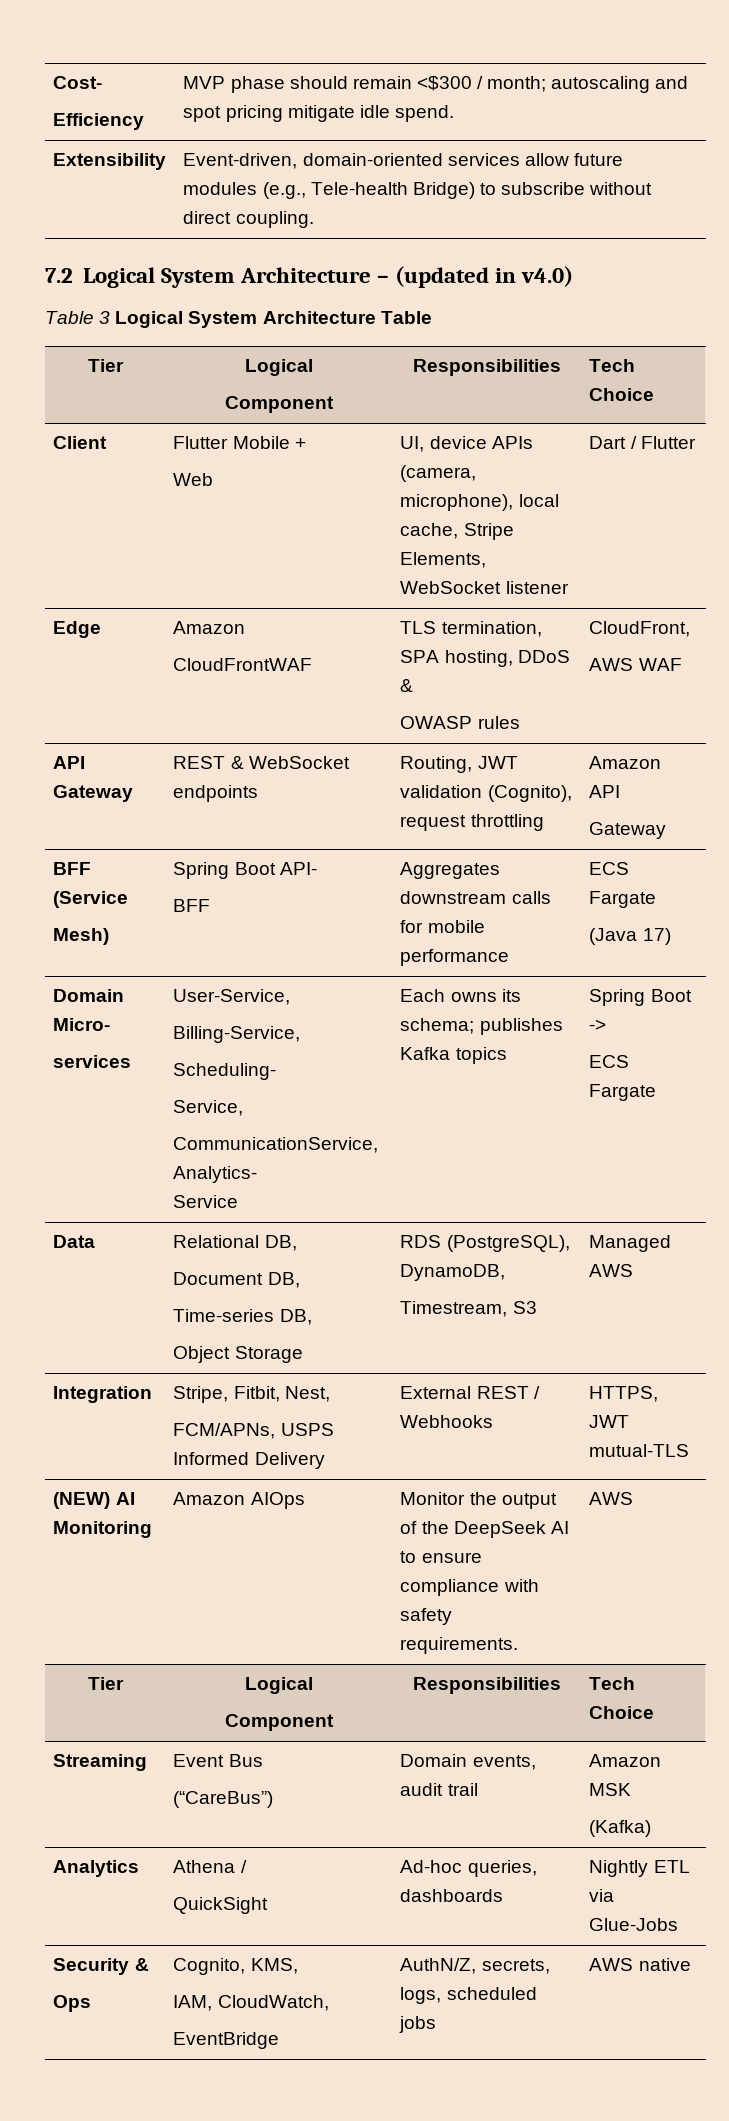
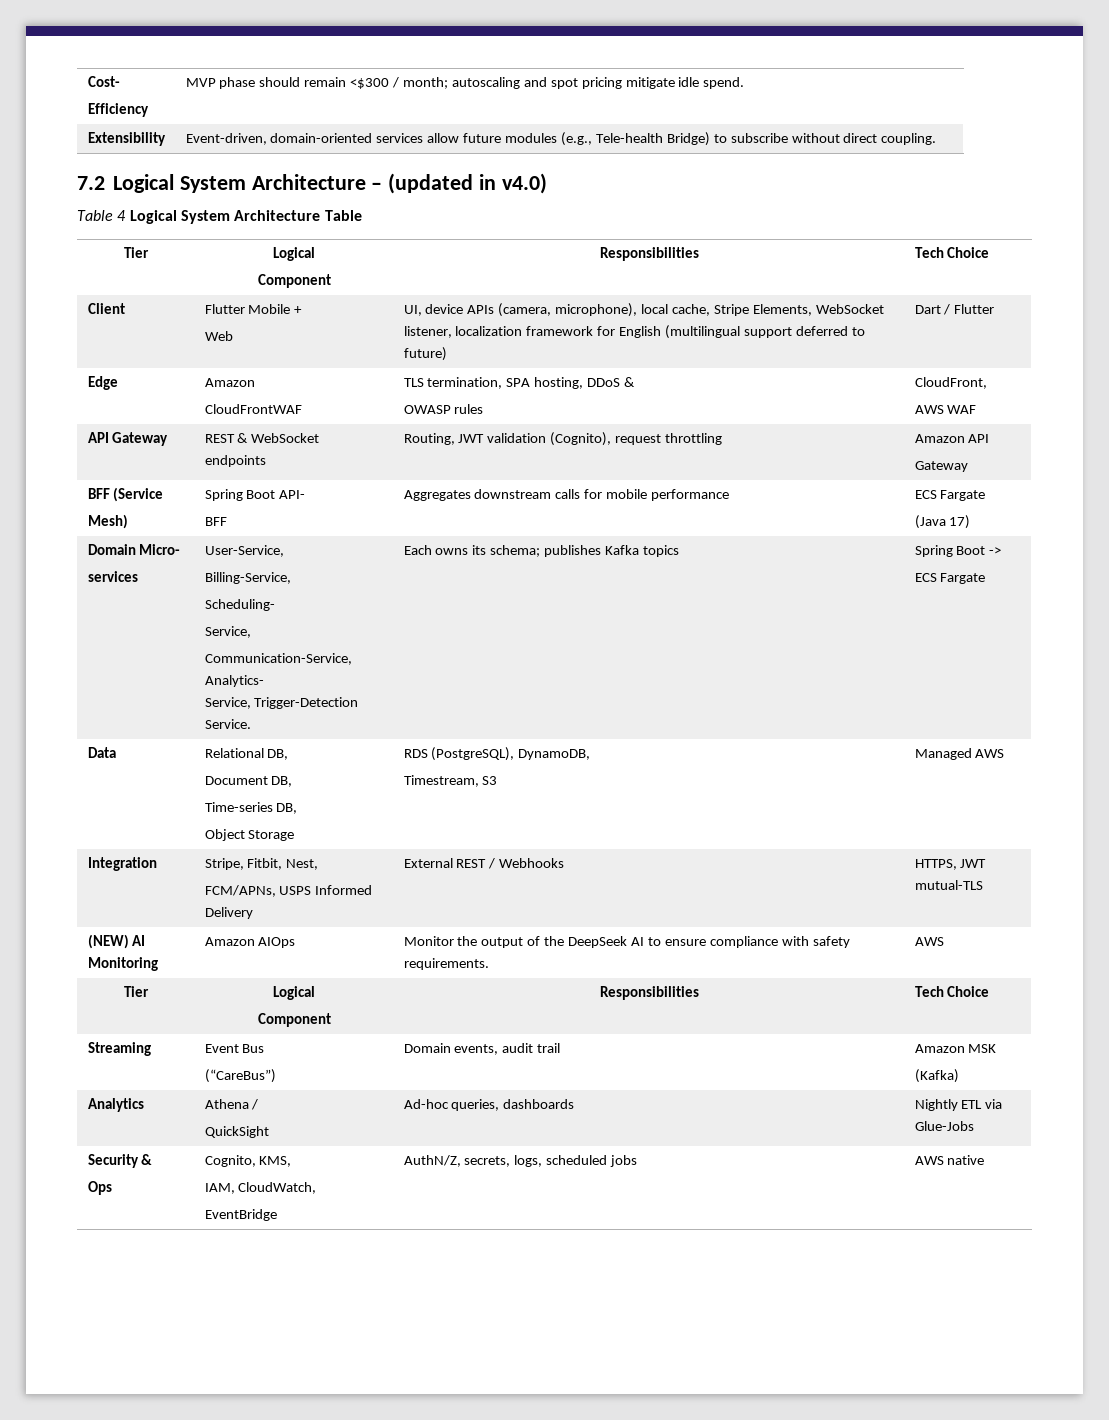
- Table 3 Logical System Architecture Table
+ Table 4 Logical System Architecture Table
  Client | Flutter Mobile +
- Web | UI, device APIs (camera, microphone), local cache, Stripe Elements, WebSocket listener | Dart / Flutter
+ Web | UI, device APIs (camera, microphone), local cache, Stripe Elements, WebSocket listener, localization framework for English (multilingual support deferred to future) | Dart / Flutter
  Domain Micro-
  services | User-Service,
  Billing-Service,
  Scheduling-
  Service,
- CommunicationService, Analytics-
- Service | Each owns its schema; publishes Kafka topics | Spring Boot ->
+ Communication-Service, Analytics-
+ Service, Trigger-Detection Service. | Each owns its schema; publishes Kafka topics | Spring Boot ->

